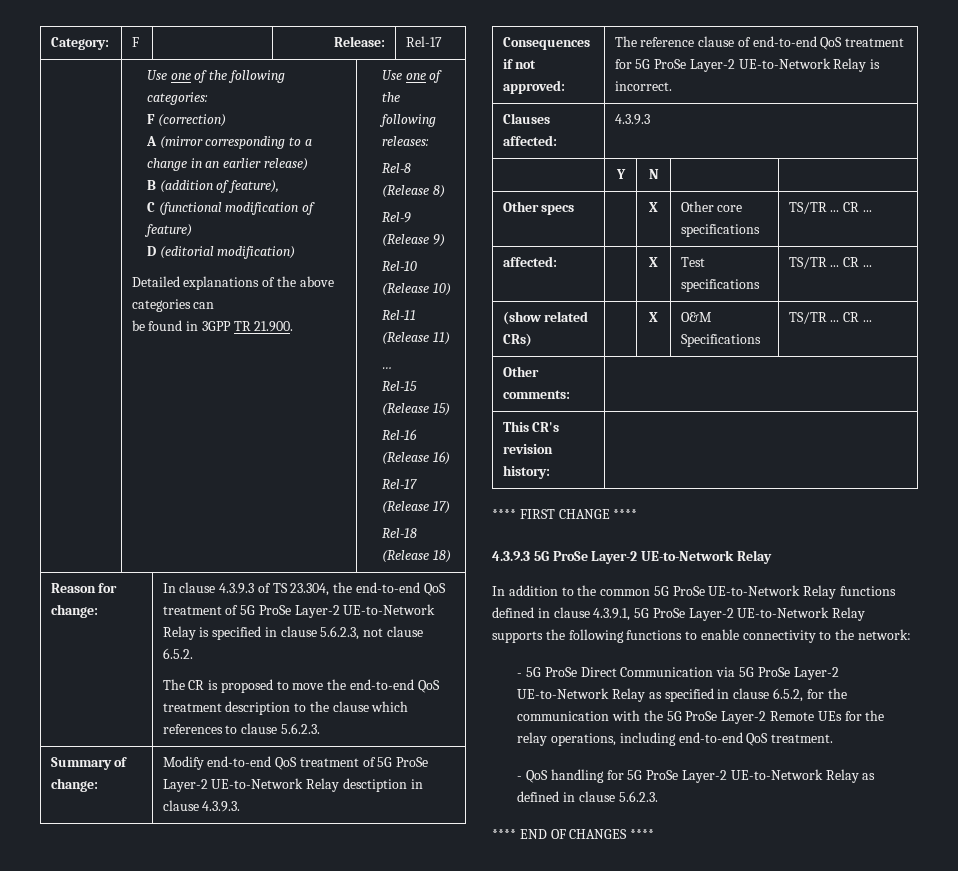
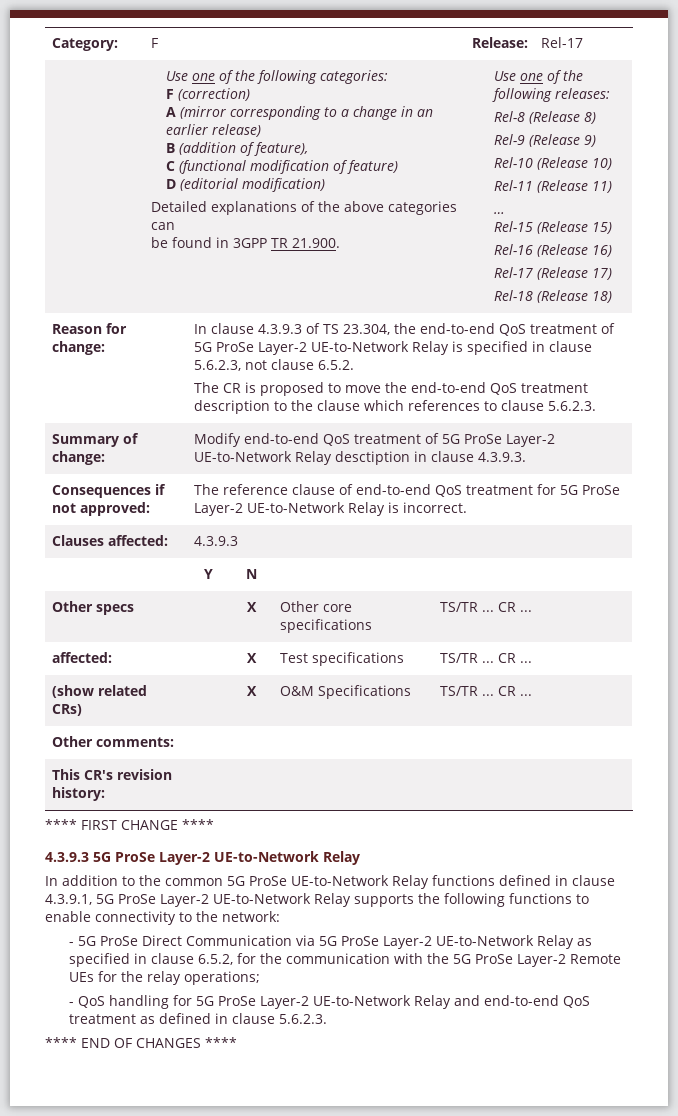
- - 5G ProSe Direct Communication via 5G ProSe Layer-2 UE-to-Network Relay as specified in clause 6.5.2, for the communication with the 5G ProSe Layer-2 Remote UEs for the relay operations, including end-to-end QoS treatment.
+ - 5G ProSe Direct Communication via 5G ProSe Layer-2 UE-to-Network Relay as specified in clause 6.5.2, for the communication with the 5G ProSe Layer-2 Remote UEs for the relay operations;
- - QoS handling for 5G ProSe Layer-2 UE-to-Network Relay as defined in clause 5.6.2.3.
+ - QoS handling for 5G ProSe Layer-2 UE-to-Network Relay and end-to-end QoS treatment as defined in clause 5.6.2.3.

